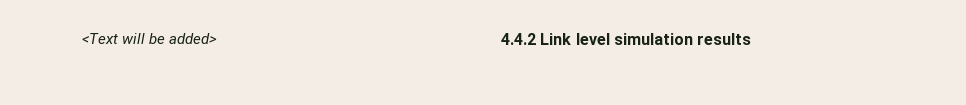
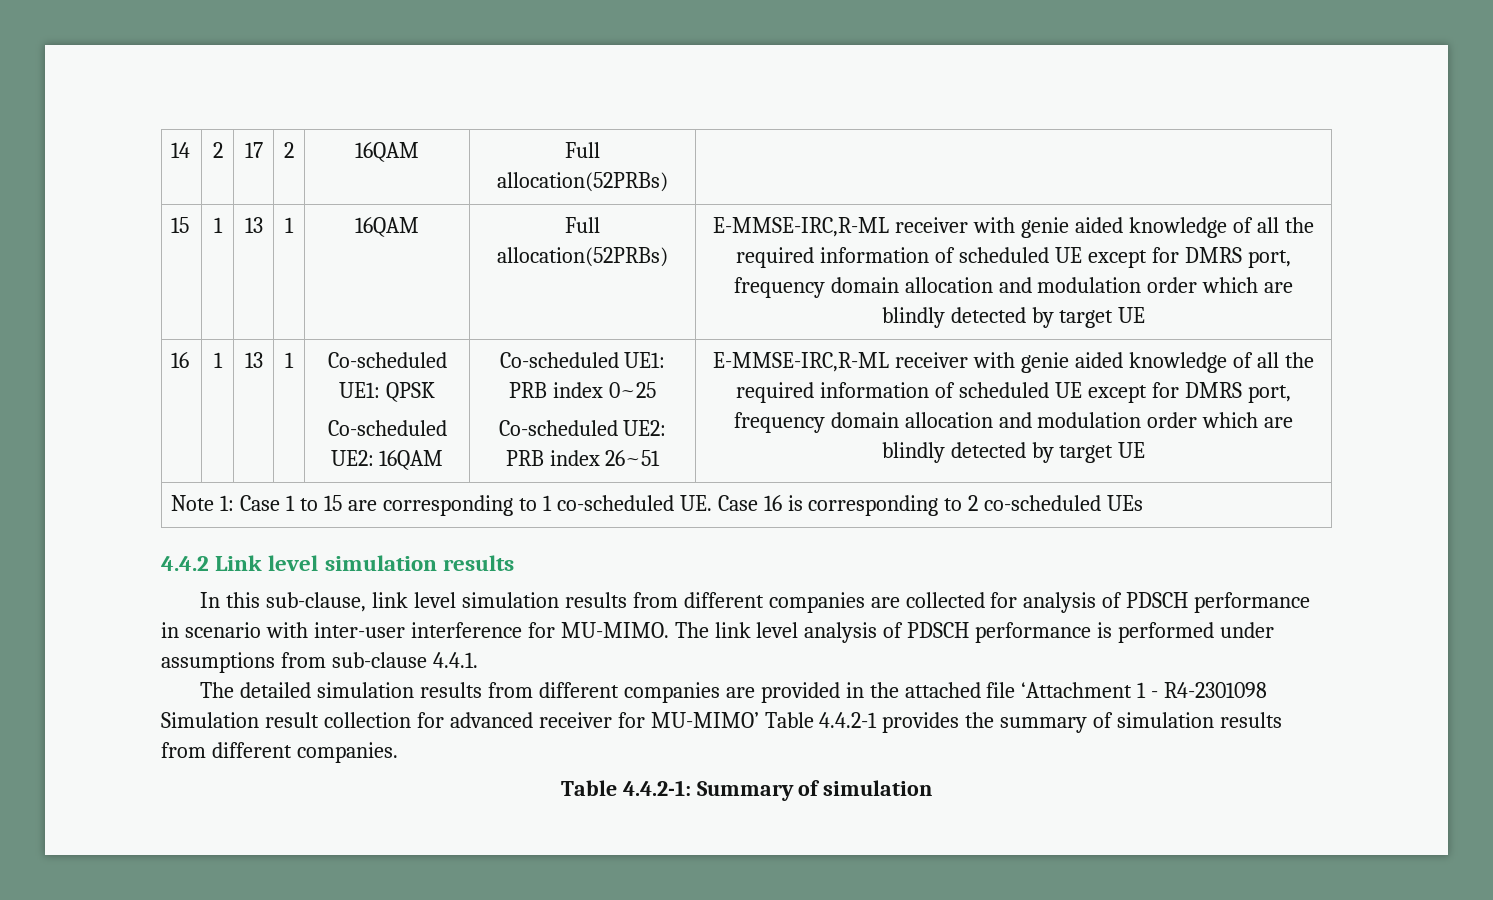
- <Text will be added>
+ 14 | 2 | 17 | 2 | 16QAM | Full allocation(52PRBs) |
+ 15 | 1 | 13 | 1 | 16QAM | Full allocation(52PRBs) | E-MMSE-IRC,R-ML receiver with genie aided knowledge of all the required information of scheduled UE except for DMRS port, frequency domain allocation and modulation order which are blindly detected by target UE
+ 16 | 1 | 13 | 1 | Co-scheduled UE1: QPSK
+ Co-scheduled UE2: 16QAM | Co-scheduled UE1: PRB index 0~25
+ Co-scheduled UE2: PRB index 26~51 | E-MMSE-IRC,R-ML receiver with genie aided knowledge of all the required information of scheduled UE except for DMRS port, frequency domain allocation and modulation order which are blindly detected by target UE
+ Note 1: Case 1 to 15 are corresponding to 1 co-scheduled UE. Case 16 is corresponding to 2 co-scheduled UEs
+ In this sub-clause, link level simulation results from different companies are collected for analysis of PDSCH performance in scenario with inter-user interference for MU-MIMO. The link level analysis of PDSCH performance is performed under assumptions from sub-clause 4.4.1.
+ The detailed simulation results from different companies are provided in the attached file ‘Attachment 1 - R4-2301098 Simulation result collection for advanced receiver for MU-MIMO’ Table 4.4.2-1 provides the summary of simulation results from different companies.
+ Table 4.4.2-1: Summary of simulation

